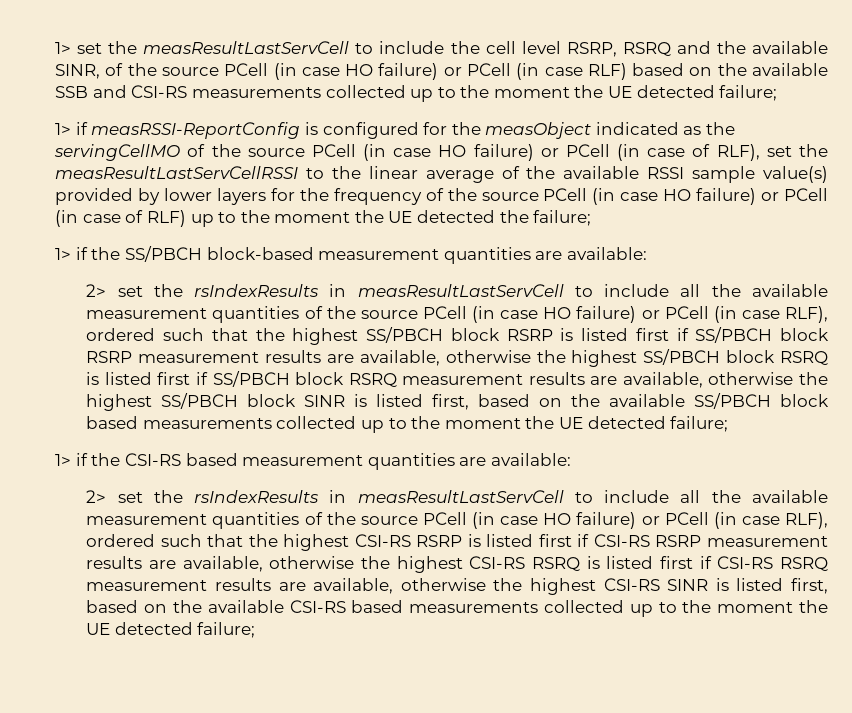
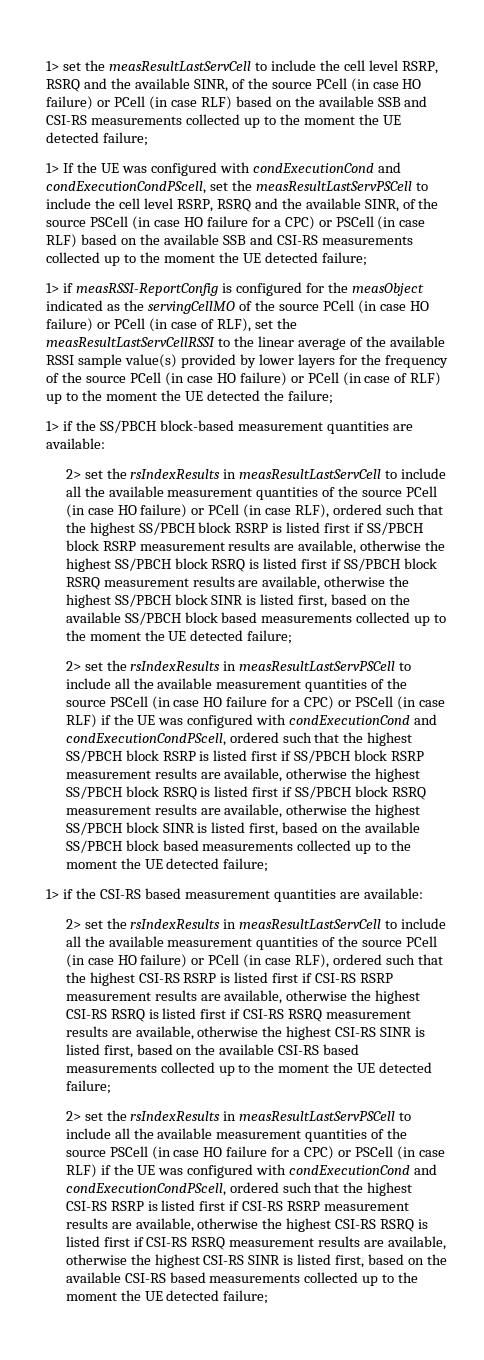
+ 1> If the UE was configured with condExecutionCond and condExecutionCondPScell, set the measResultLastServPSCell to include the cell level RSRP, RSRQ and the available SINR, of the source PSCell (in case HO failure for a CPC) or PSCell (in case RLF) based on the available SSB and CSI-RS measurements collected up to the moment the UE detected failure;
+ 2> set the rsIndexResults in measResultLastServPSCell to include all the available measurement quantities of the source PSCell (in case HO failure for a CPC) or PSCell (in case RLF) if the UE was configured with condExecutionCond and condExecutionCondPScell, ordered such that the highest SS/PBCH block RSRP is listed first if SS/PBCH block RSRP measurement results are available, otherwise the highest SS/PBCH block RSRQ is listed first if SS/PBCH block RSRQ measurement results are available, otherwise the highest SS/PBCH block SINR is listed first, based on the available SS/PBCH block based measurements collected up to the moment the UE detected failure;
+ 2> set the rsIndexResults in measResultLastServPSCell to include all the available measurement quantities of the source PSCell (in case HO failure for a CPC) or PSCell (in case RLF) if the UE was configured with condExecutionCond and condExecutionCondPScell, ordered such that the highest CSI-RS RSRP is listed first if CSI-RS RSRP measurement results are available, otherwise the highest CSI-RS RSRQ is listed first if CSI-RS RSRQ measurement results are available, otherwise the highest CSI-RS SINR is listed first, based on the available CSI-RS based measurements collected up to the moment the UE detected failure;

